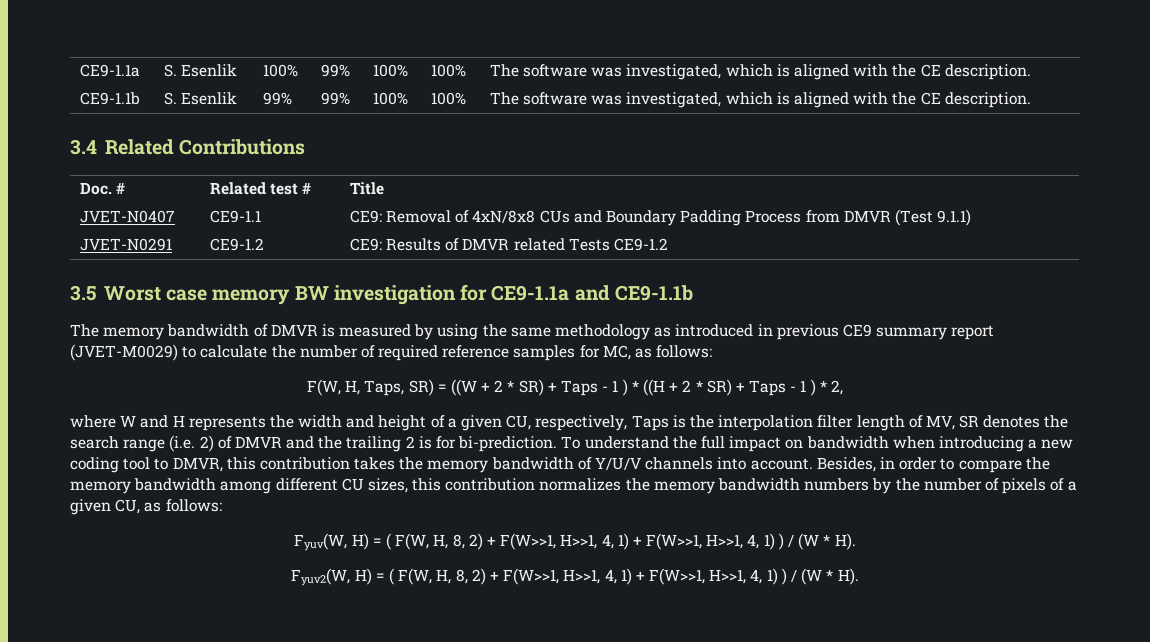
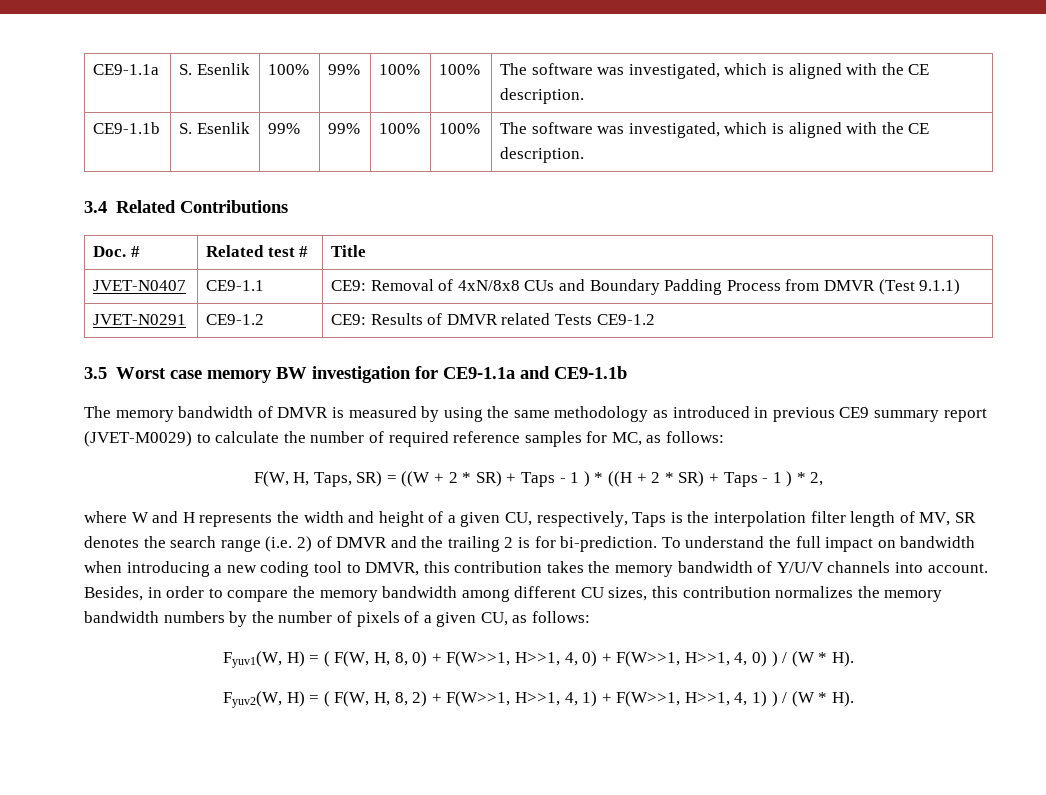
- Fyuv(W, H) = ( F(W, H, 8, 2) + F(W>>1, H>>1, 4, 1) + F(W>>1, H>>1, 4, 1) ) / (W * H).
+ Fyuv1(W, H) = ( F(W, H, 8, 0) + F(W>>1, H>>1, 4, 0) + F(W>>1, H>>1, 4, 0) ) / (W * H).

